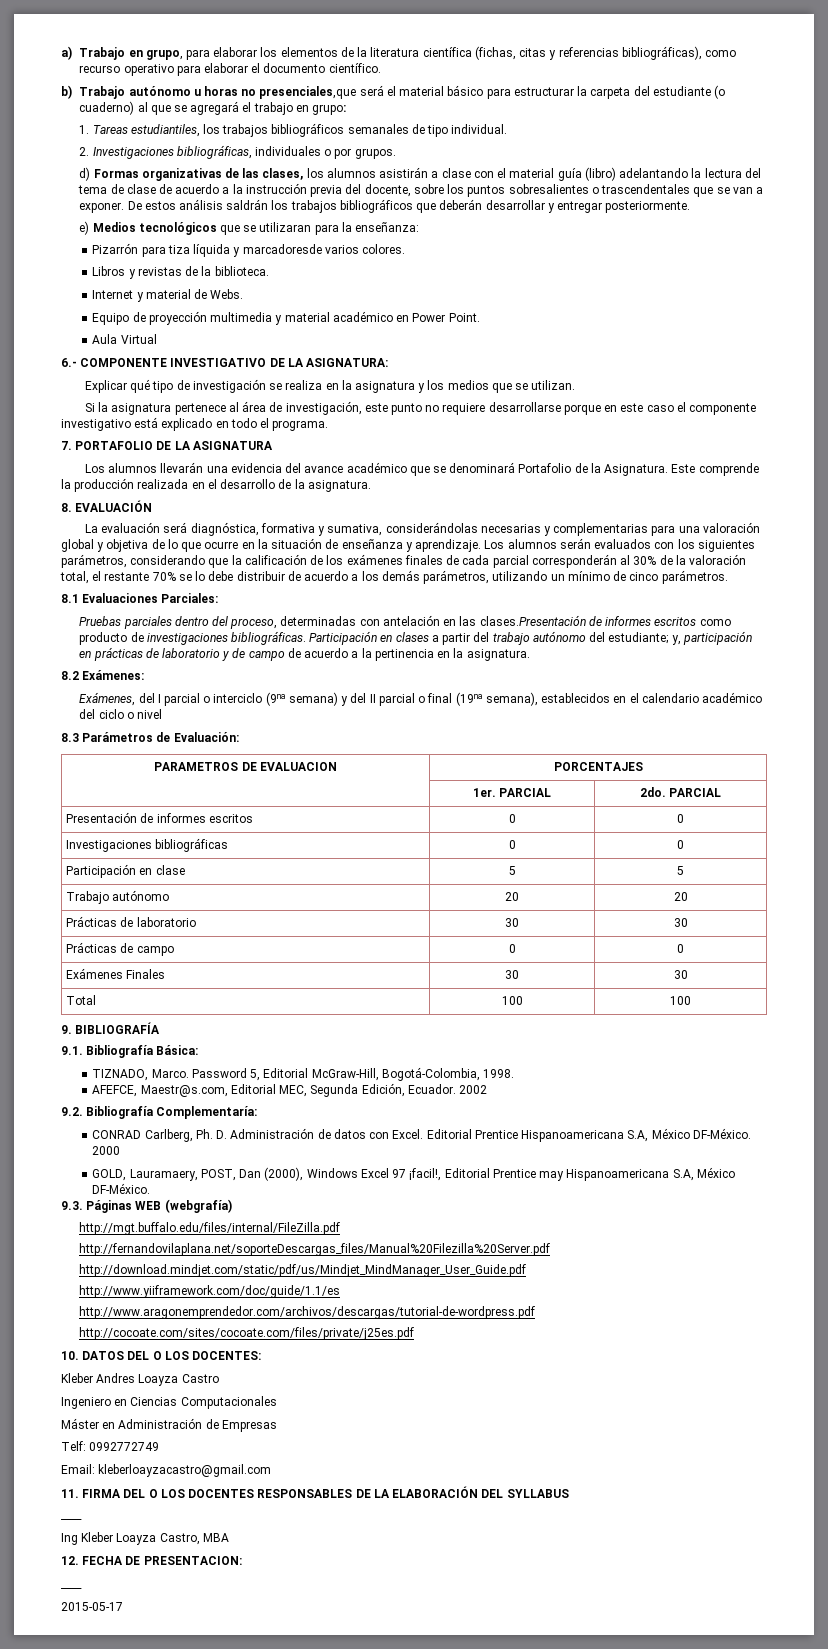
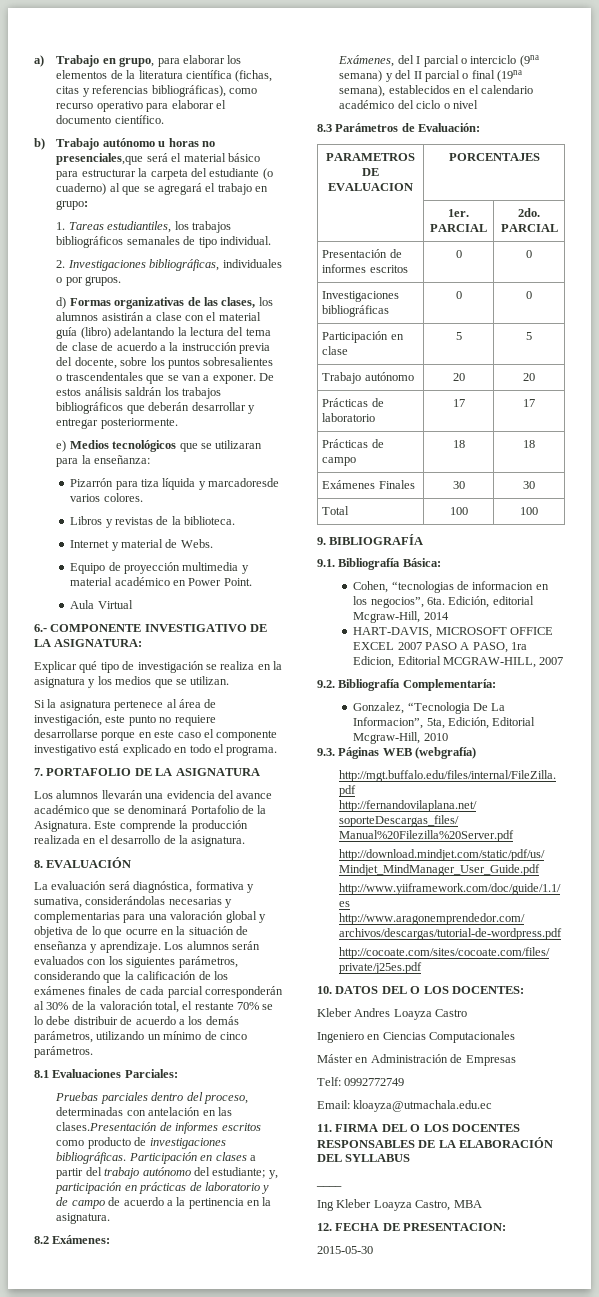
- Prácticas de laboratorio | 30 | 30
+ Prácticas de laboratorio | 17 | 17
- Prácticas de campo | 0 | 0
+ Prácticas de campo | 18 | 18
- TIZNADO, Marco. Password 5, Editorial McGraw-Hill, Bogotá-Colombia, 1998.
- AFEFCE, Maestr@s.com, Editorial MEC, Segunda Edición, Ecuador. 2002
+ Cohen, “tecnologias de informacion en los negocios”, 6ta. Edición, editorial Mcgraw-Hill, 2014
+ HART-DAVIS, MICROSOFT OFFICE EXCEL 2007 PASO A PASO, 1ra Edicion, Editorial MCGRAW-HILL, 2007
  9.2. Bibliografía Complementaría:
- CONRAD Carlberg, Ph. D. Administración de datos con Excel. Editorial Prentice Hispanoamericana S.A, México DF-México. 2000
- GOLD, Lauramaery, POST, Dan (2000), Windows Excel 97 ¡facil!, Editorial Prentice may Hispanoamericana S.A, México DF-México.
+ Gonzalez, “Tecnologia De La Informacion”, 5ta, Edición, Editorial Mcgraw-Hill, 2010
- Email: kleberloayzacastro@gmail.com
+ Email: kloayza@utmachala.edu.ec
  12. FECHA DE PRESENTACION:
- ____
- 2015-05-17
+ 2015-05-30

